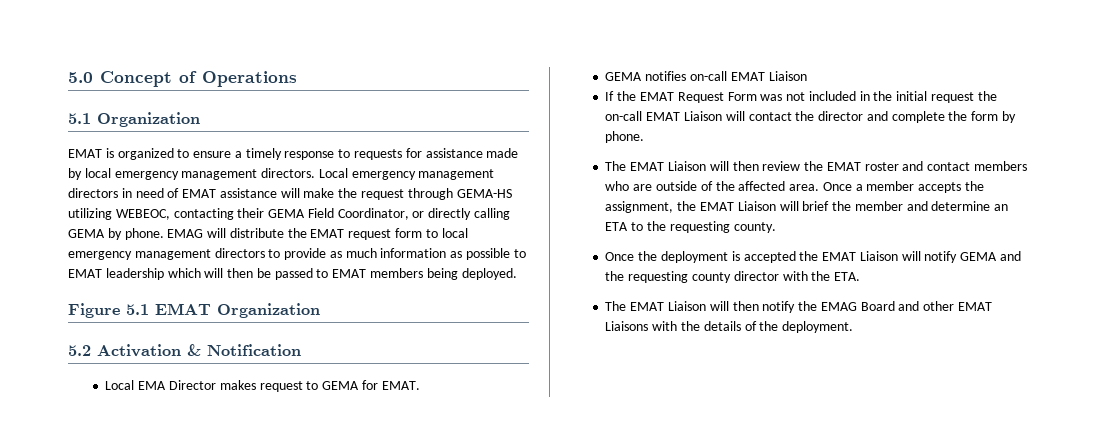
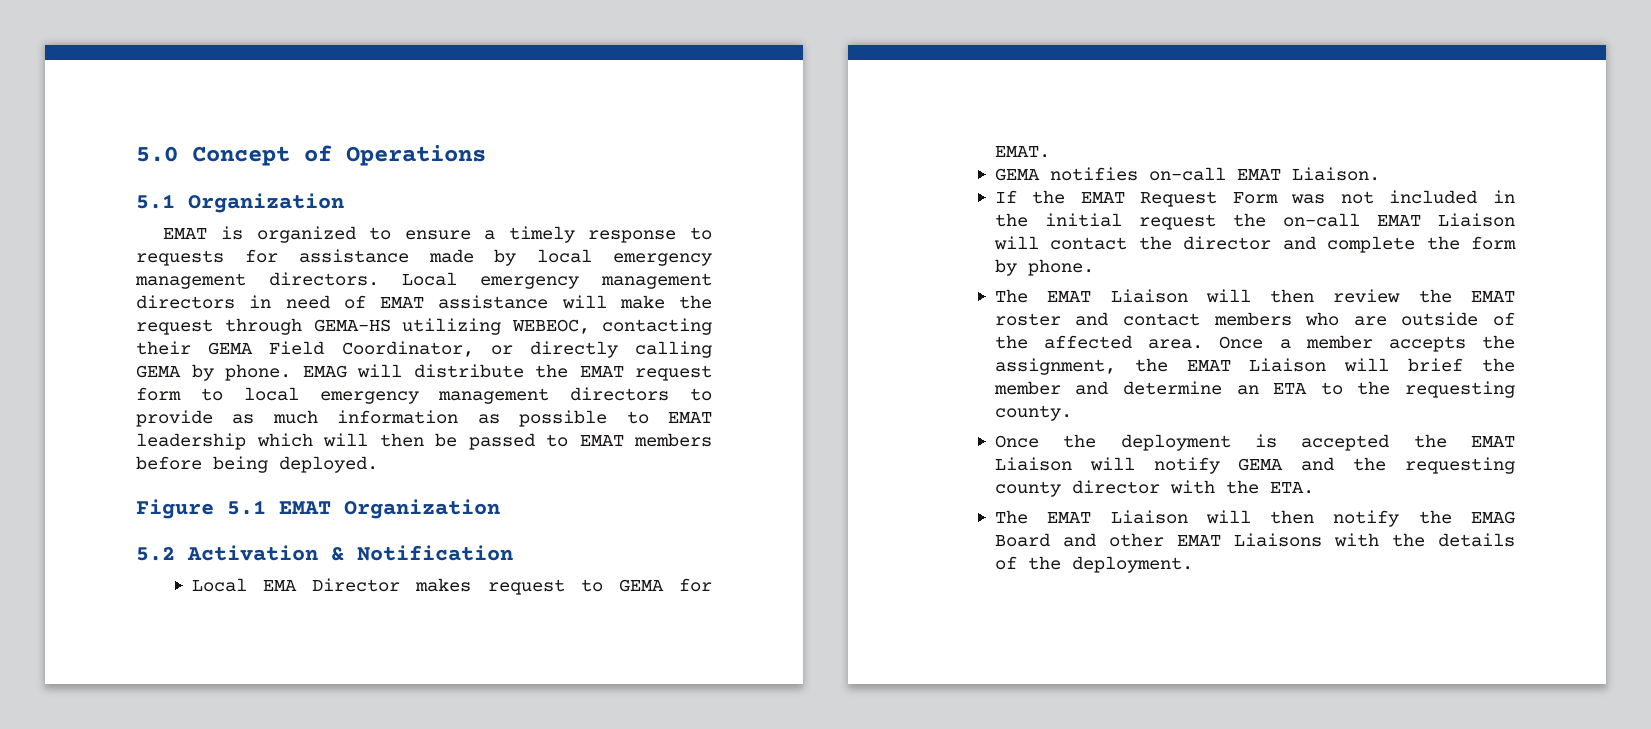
- EMAG will distribute the EMAT request form to local emergency management directors to provide as much information as possible to EMAT leadership which will then be passed to EMAT members being deployed.
+ EMAG will distribute the EMAT request form to local emergency management directors to provide as much information as possible to EMAT leadership which will then be passed to EMAT members before being deployed.
- GEMA notifies on-call EMAT Liaison
+ GEMA notifies on-call EMAT Liaison.

